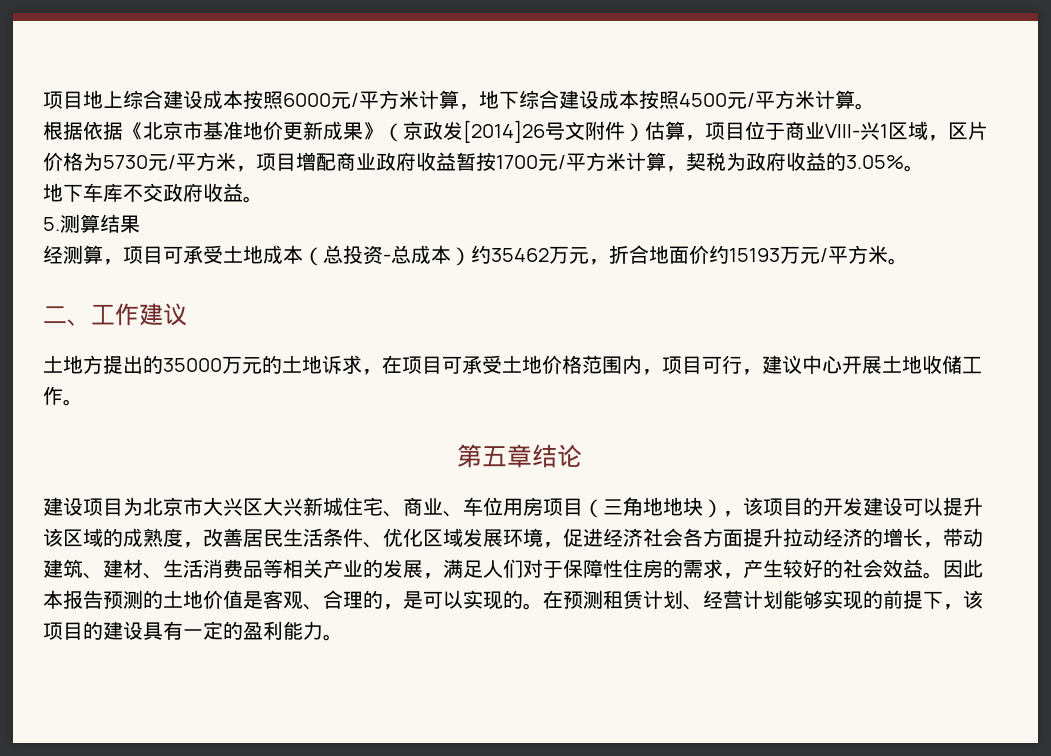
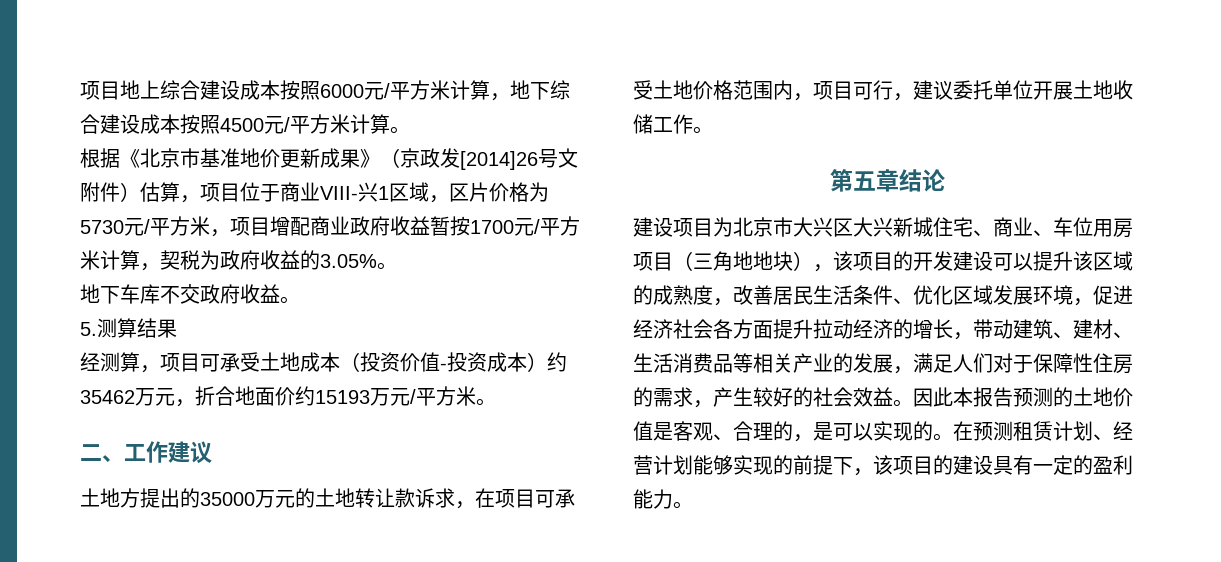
- 根据依据《北京市基准地价更新成果》（京政发[2014]26号文附件）估算，项目位于商业VIII-兴1区域，区片价格为5730元/平方米，项目增配商业政府收益暂按1700元/平方米计算，契税为政府收益的3.05%。
+ 根据《北京市基准地价更新成果》（京政发[2014]26号文附件）估算，项目位于商业VIII-兴1区域，区片价格为5730元/平方米，项目增配商业政府收益暂按1700元/平方米计算，契税为政府收益的3.05%。
- 经测算，项目可承受土地成本（总投资-总成本）约35462万元，折合地面价约15193万元/平方米。
+ 经测算，项目可承受土地成本（投资价值-投资成本）约35462万元，折合地面价约15193万元/平方米。
- 土地方提出的35000万元的土地诉求，在项目可承受土地价格范围内，项目可行，建议中心开展土地收储工作。
+ 土地方提出的35000万元的土地转让款诉求，在项目可承受土地价格范围内，项目可行，建议委托单位开展土地收储工作。

